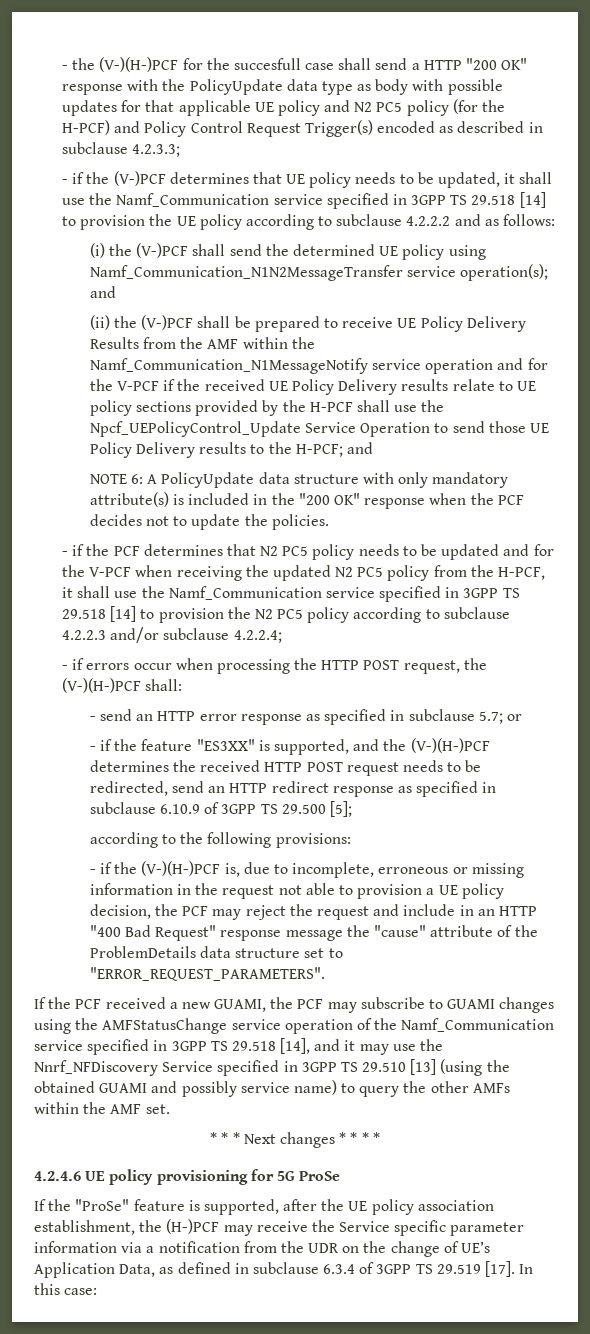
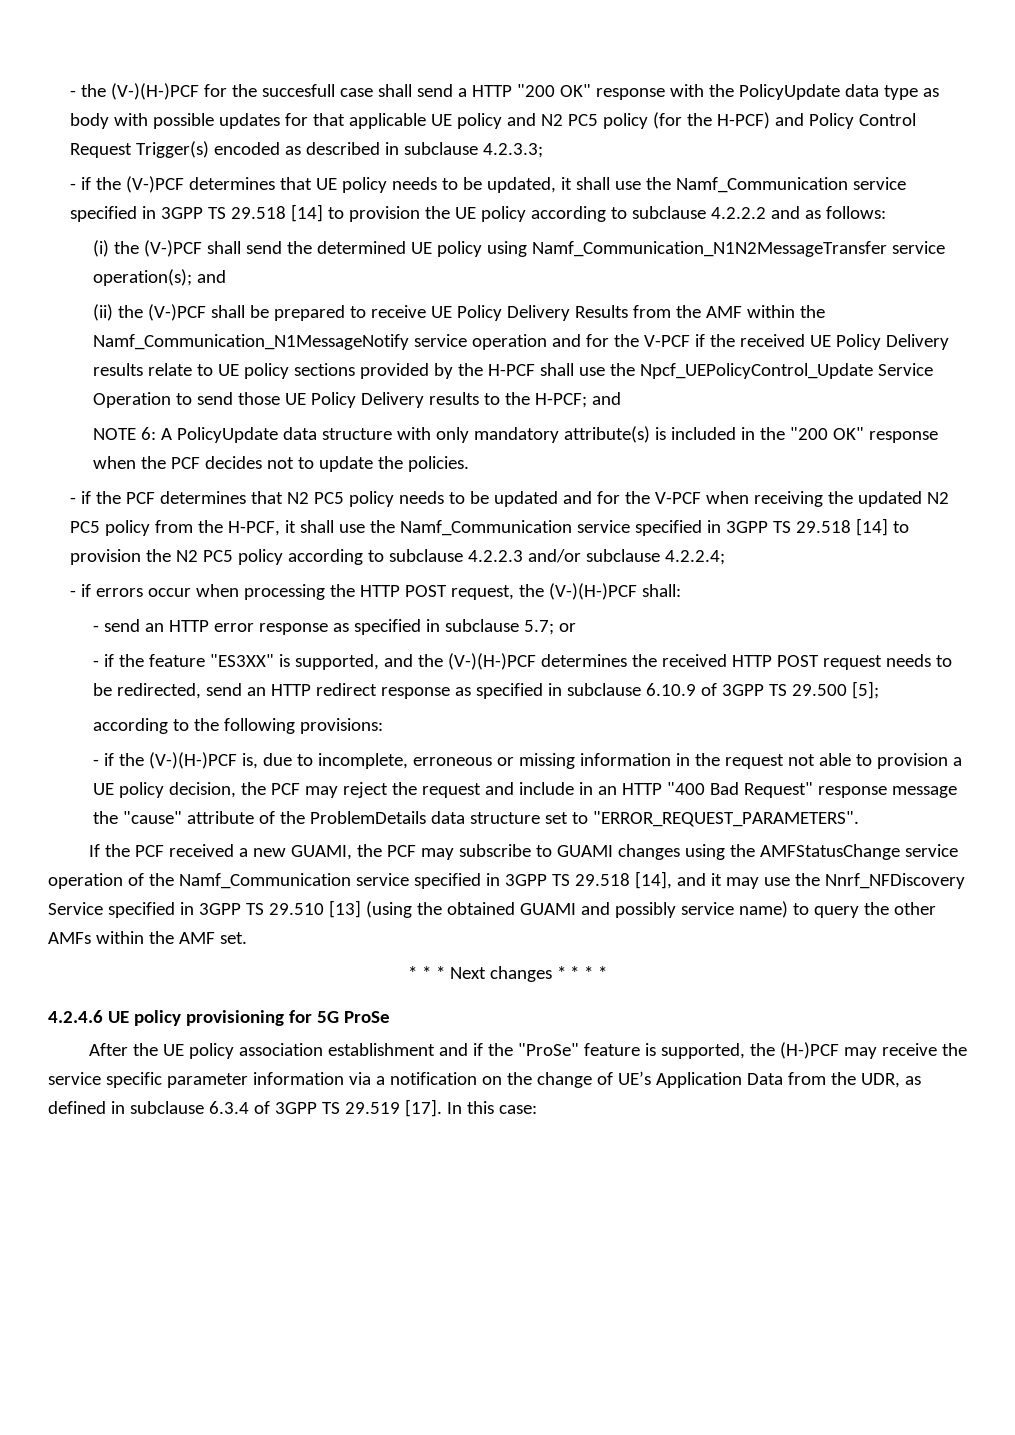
- If the "ProSe" feature is supported, after the UE policy association establishment, the (H-)PCF may receive the Service specific parameter information via a notification from the UDR on the change of UE’s Application Data, as defined in subclause 6.3.4 of 3GPP TS 29.519 [17].
+ After the UE policy association establishment and if the "ProSe" feature is supported, the (H-)PCF may receive the service specific parameter information via a notification on the change of UE’s Application Data from the UDR, as defined in subclause 6.3.4 of 3GPP TS 29.519 [17].

